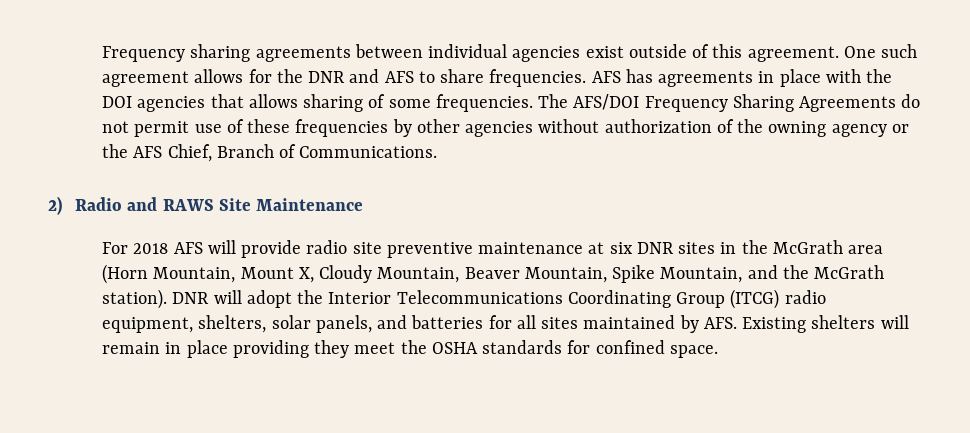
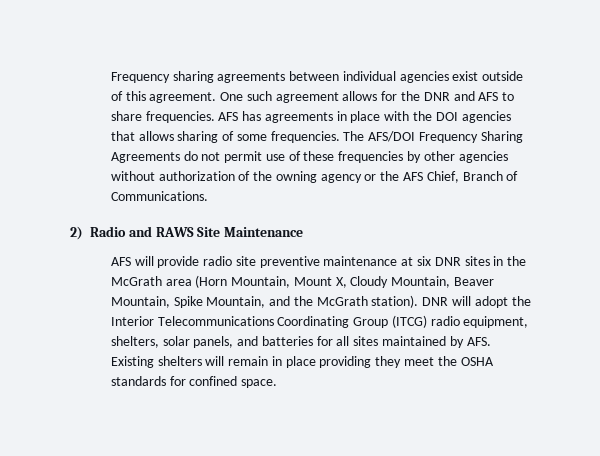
- For 2018 AFS will provide radio site preventive maintenance at six DNR sites in the McGrath area (Horn Mountain, Mount X, Cloudy Mountain, Beaver Mountain, Spike Mountain, and the McGrath station).
+ AFS will provide radio site preventive maintenance at six DNR sites in the McGrath area (Horn Mountain, Mount X, Cloudy Mountain, Beaver Mountain, Spike Mountain, and the McGrath station).

